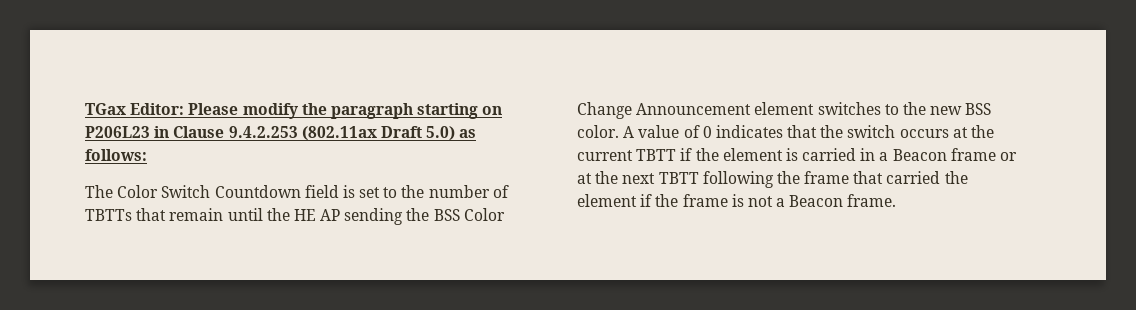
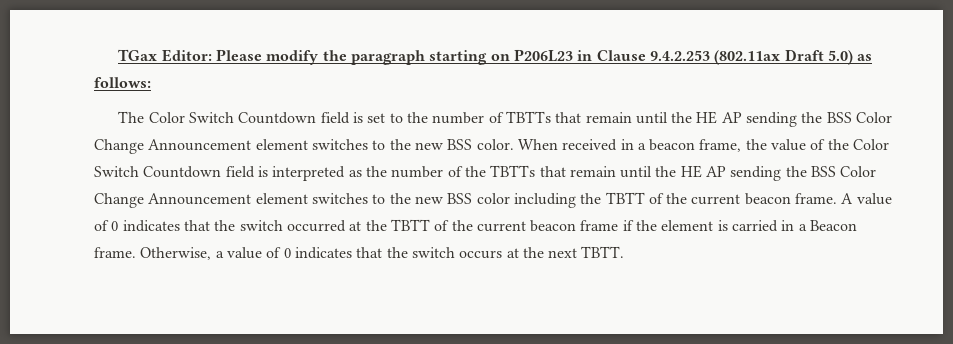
+ When received in a beacon frame, the value of the Color Switch Countdown field is interpreted as the number of the TBTTs that remain until the HE AP sending the BSS Color Change Announcement element switches to the new BSS color including the TBTT of the current beacon frame.
- A value of 0 indicates that the switch occurs at the current TBTT if the element is carried in a Beacon frame or at the next TBTT following the frame that carried the element if the frame is not a Beacon frame.
+ A value of 0 indicates that the switch occurred at the TBTT of the current beacon frame if the element is carried in a Beacon frame. Otherwise, a value of 0 indicates that the switch occurs at the next TBTT.

